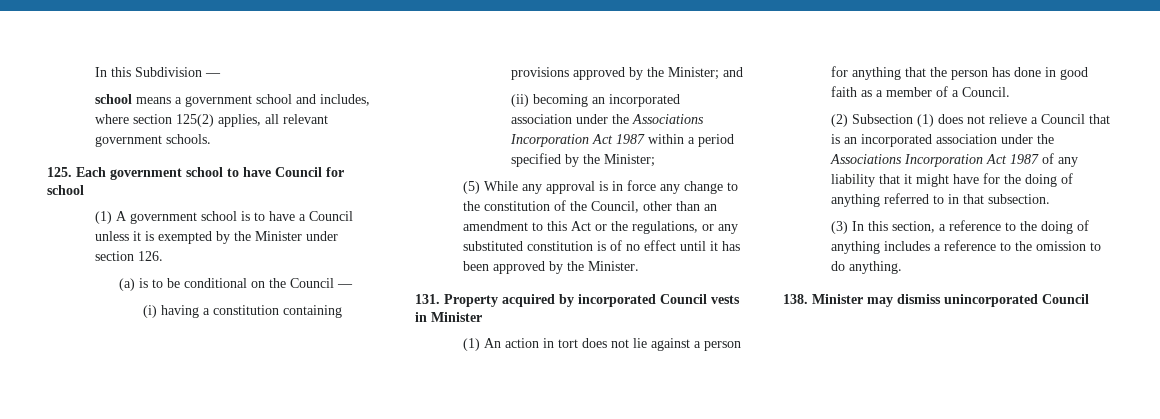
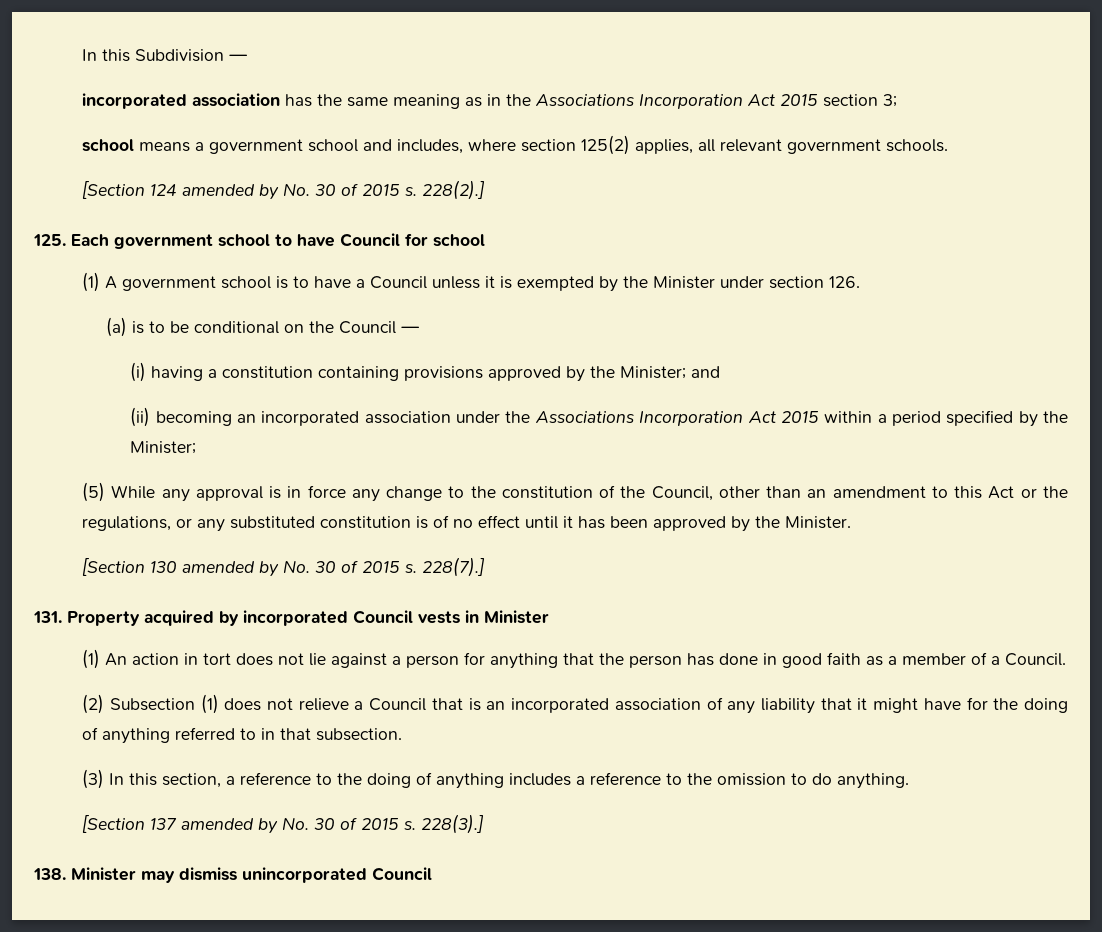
+ incorporated association has the same meaning as in the Associations Incorporation Act 2015 section 3;
+ [Section 124 amended by No. 30 of 2015 s. 228(2).]
- (ii) becoming an incorporated association under the Associations Incorporation Act 1987 within a period specified by the Minister;
+ (ii) becoming an incorporated association under the Associations Incorporation Act 2015 within a period specified by the Minister;
+ [Section 130 amended by No. 30 of 2015 s. 228(7).]
- (2) Subsection (1) does not relieve a Council that is an incorporated association under the Associations Incorporation Act 1987 of any liability that it might have for the doing of anything referred to in that subsection.
+ (2) Subsection (1) does not relieve a Council that is an incorporated association of any liability that it might have for the doing of anything referred to in that subsection.
+ [Section 137 amended by No. 30 of 2015 s. 228(3).]

